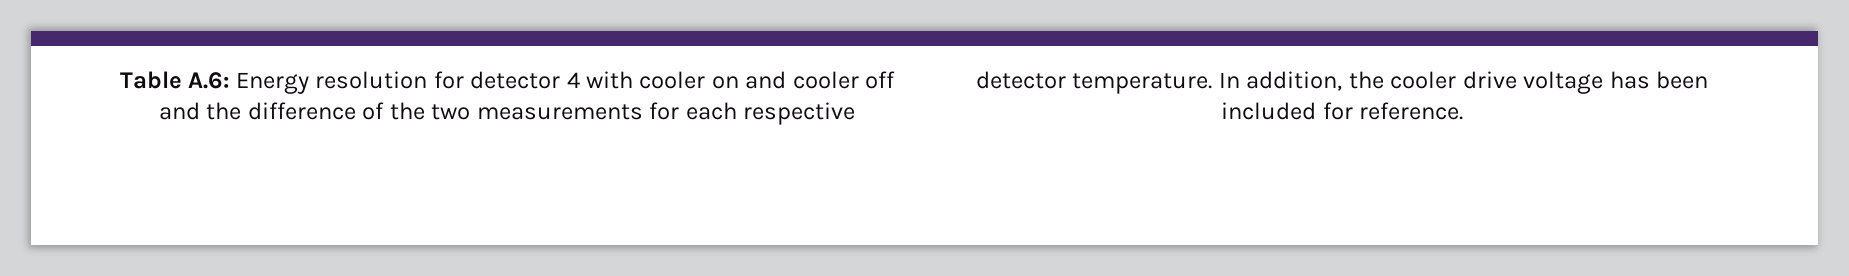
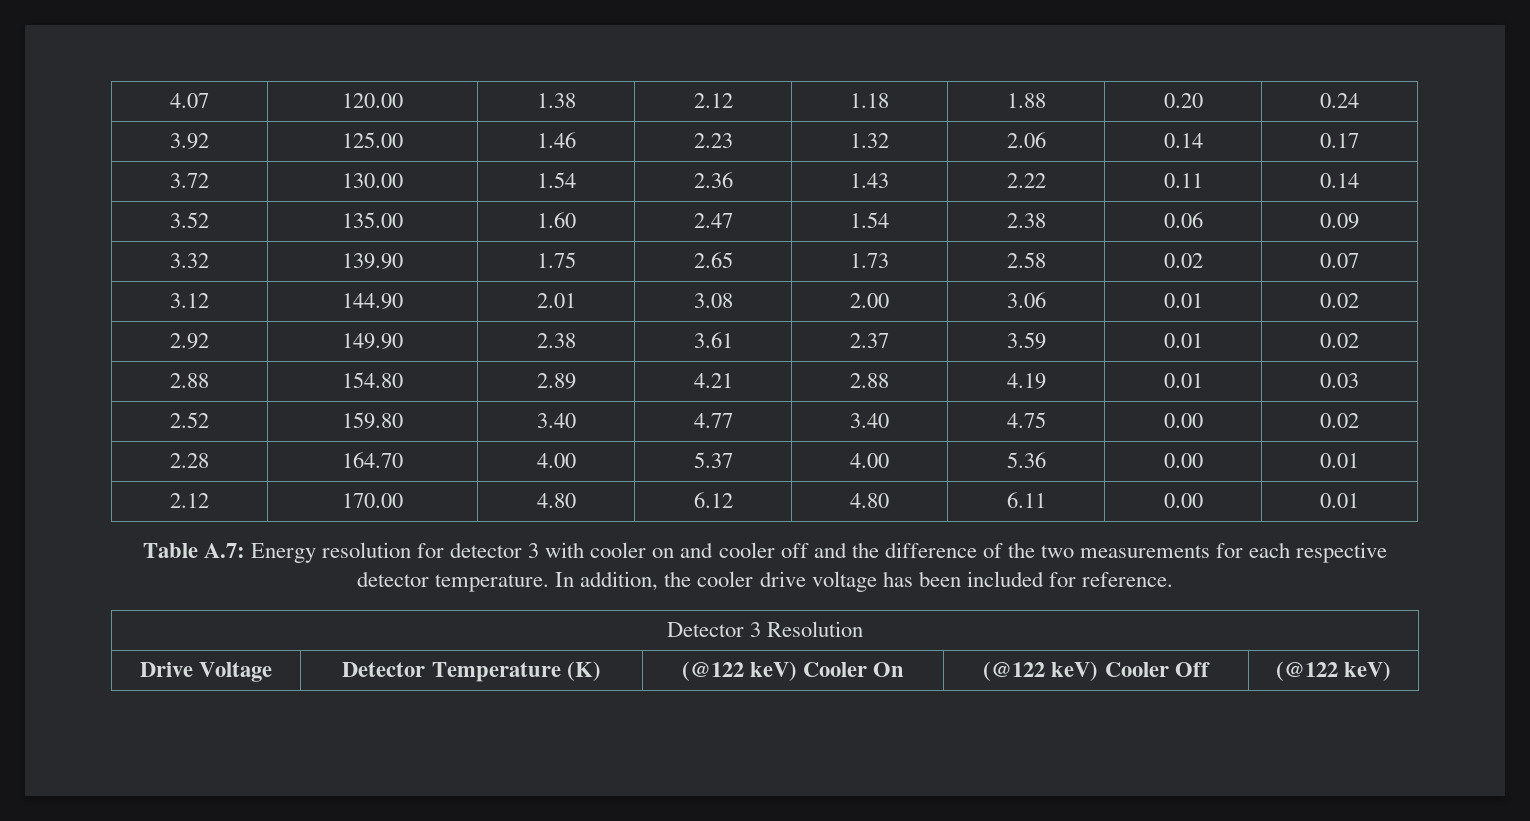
- Table A.6: Energy resolution for detector 4 with cooler on and cooler off and the difference of the two measurements for each respective detector temperature.
+ 4.07 | 120.00 | 1.38 | 2.12 | 1.18 | 1.88 | 0.20 | 0.24
+ 3.92 | 125.00 | 1.46 | 2.23 | 1.32 | 2.06 | 0.14 | 0.17
+ 3.72 | 130.00 | 1.54 | 2.36 | 1.43 | 2.22 | 0.11 | 0.14
+ 3.52 | 135.00 | 1.60 | 2.47 | 1.54 | 2.38 | 0.06 | 0.09
+ 3.32 | 139.90 | 1.75 | 2.65 | 1.73 | 2.58 | 0.02 | 0.07
+ 3.12 | 144.90 | 2.01 | 3.08 | 2.00 | 3.06 | 0.01 | 0.02
+ 2.92 | 149.90 | 2.38 | 3.61 | 2.37 | 3.59 | 0.01 | 0.02
+ 2.88 | 154.80 | 2.89 | 4.21 | 2.88 | 4.19 | 0.01 | 0.03
+ 2.52 | 159.80 | 3.40 | 4.77 | 3.40 | 4.75 | 0.00 | 0.02
+ 2.28 | 164.70 | 4.00 | 5.37 | 4.00 | 5.36 | 0.00 | 0.01
+ 2.12 | 170.00 | 4.80 | 6.12 | 4.80 | 6.11 | 0.00 | 0.01
+ Table A.7: Energy resolution for detector 3 with cooler on and cooler off and the difference of the two measurements for each respective detector temperature.
+ Detector 3 Resolution
+ Drive Voltage | Detector Temperature (K) | (@122 keV) Cooler On | (@122 keV) Cooler Off | (@122 keV)

